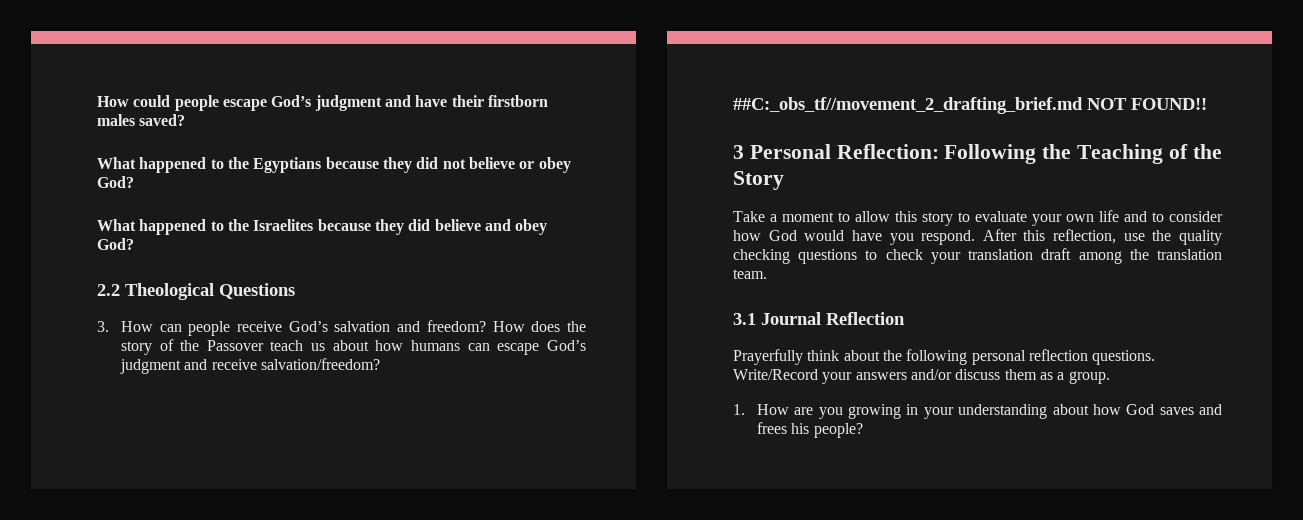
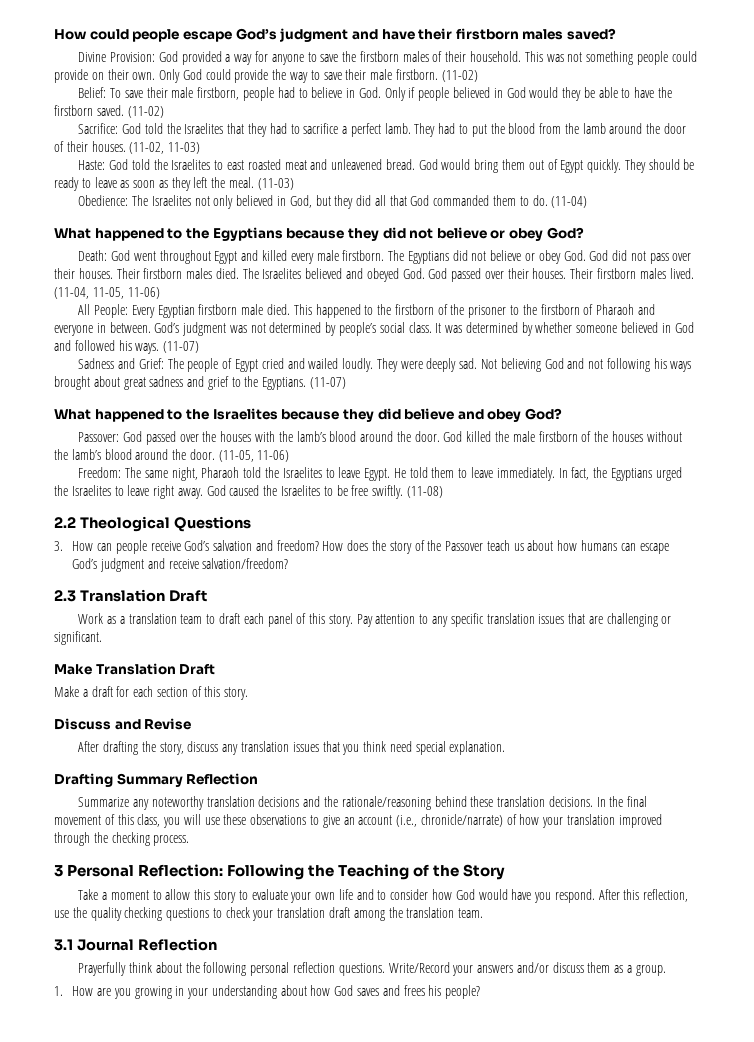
+ Divine Provision: God provided a way for anyone to save the firstborn males of their household. This was not something people could provide on their own. Only God could provide the way to save their male firstborn. (11-02)
+ Belief: To save their male firstborn, people had to believe in God. Only if people believed in God would they be able to have the firstborn saved. (11-02)
+ Sacrifice: God told the Israelites that they had to sacrifice a perfect lamb. They had to put the blood from the lamb around the door of their houses. (11-02, 11-03)
+ Haste: God told the Israelites to east roasted meat and unleavened bread. God would bring them out of Egypt quickly. They should be ready to leave as soon as they left the meal. (11-03)
+ Obedience: The Israelites not only believed in God, but they did all that God commanded them to do. (11-04)
+ Death: God went throughout Egypt and killed every male firstborn. The Egyptians did not believe or obey God. God did not pass over their houses. Their firstborn males died. The Israelites believed and obeyed God. God passed over their houses. Their firstborn males lived. (11-04, 11-05, 11-06)
+ All People: Every Egyptian firstborn male died. This happened to the firstborn of the prisoner to the firstborn of Pharaoh and everyone in between. God’s judgment was not determined by people’s social class. It was determined by whether someone believed in God and followed his ways. (11-07)
+ Sadness and Grief: The people of Egypt cried and wailed loudly. They were deeply sad. Not believing God and not following his ways brought about great sadness and grief to the Egyptians. (11-07)
+ Passover: God passed over the houses with the lamb’s blood around the door. God killed the male firstborn of the houses without the lamb’s blood around the door. (11-05, 11-06)
+ Freedom: The same night, Pharaoh told the Israelites to leave Egypt. He told them to leave immediately. In fact, the Egyptians urged the Israelites to leave right away. God caused the Israelites to be free swiftly. (11-08)
- ##C:_obs_tf//movement_2_drafting_brief.md NOT FOUND!!
+ 2.3 Translation Draft
+ Work as a translation team to draft each panel of this story. Pay attention to any specific translation issues that are challenging or significant.
+ Make Translation Draft
+ Make a draft for each section of this story.
+ Discuss and Revise
+ After drafting the story, discuss any translation issues that you think need special explanation.
+ Drafting Summary Reflection
+ Summarize any noteworthy translation decisions and the rationale/reasoning behind these translation decisions. In the final movement of this class, you will use these observations to give an account (i.e., chronicle/narrate) of how your translation improved through the checking process.

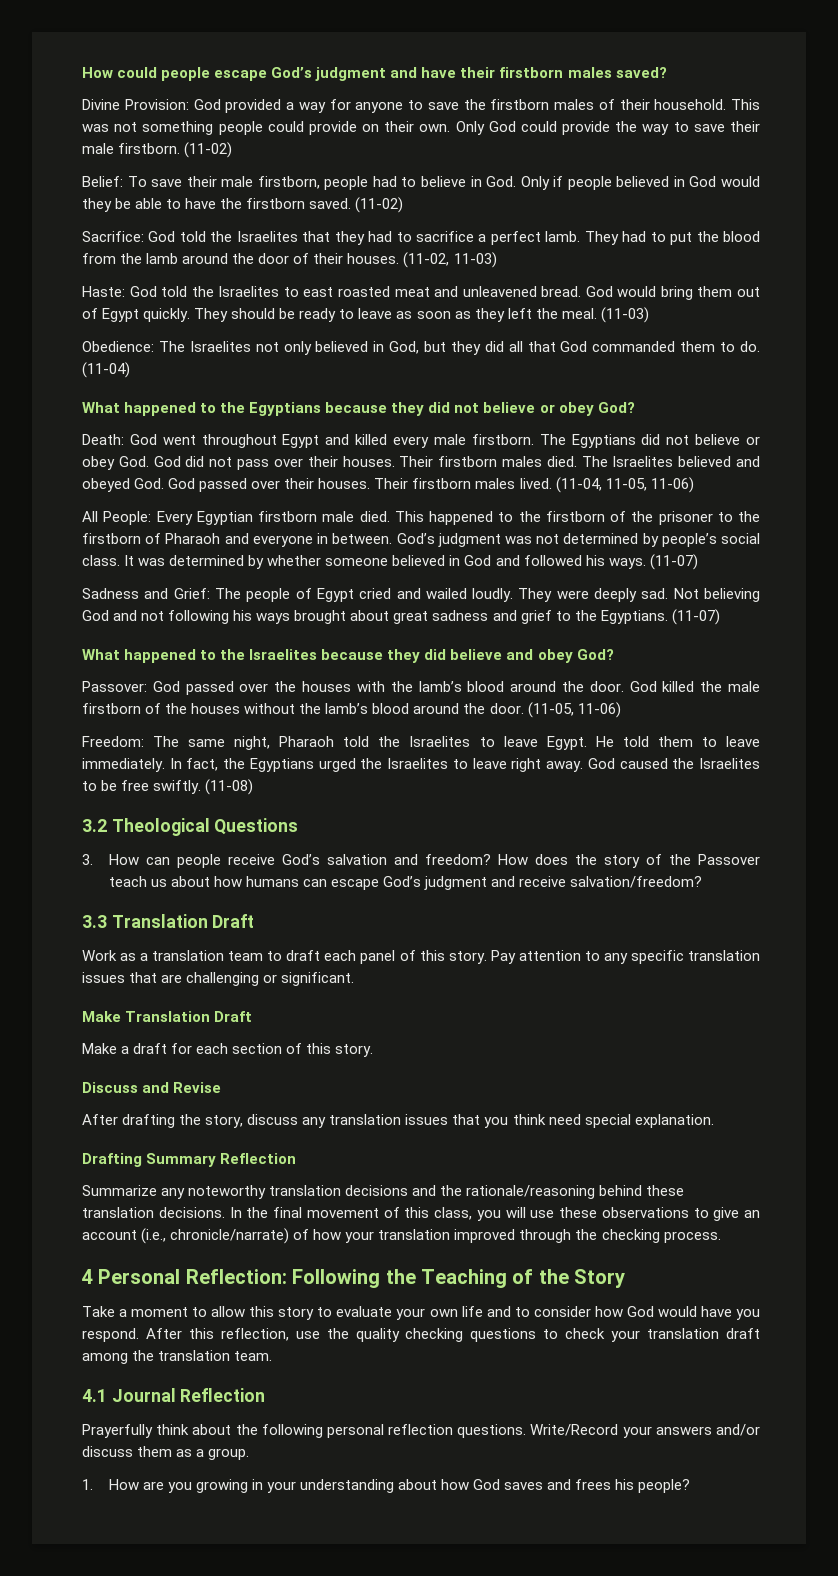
- 2.2 Theological Questions
+ 3.2 Theological Questions
- 2.3 Translation Draft
+ 3.3 Translation Draft
- 3 Personal Reflection: Following the Teaching of the Story
+ 4 Personal Reflection: Following the Teaching of the Story
- 3.1 Journal Reflection
+ 4.1 Journal Reflection

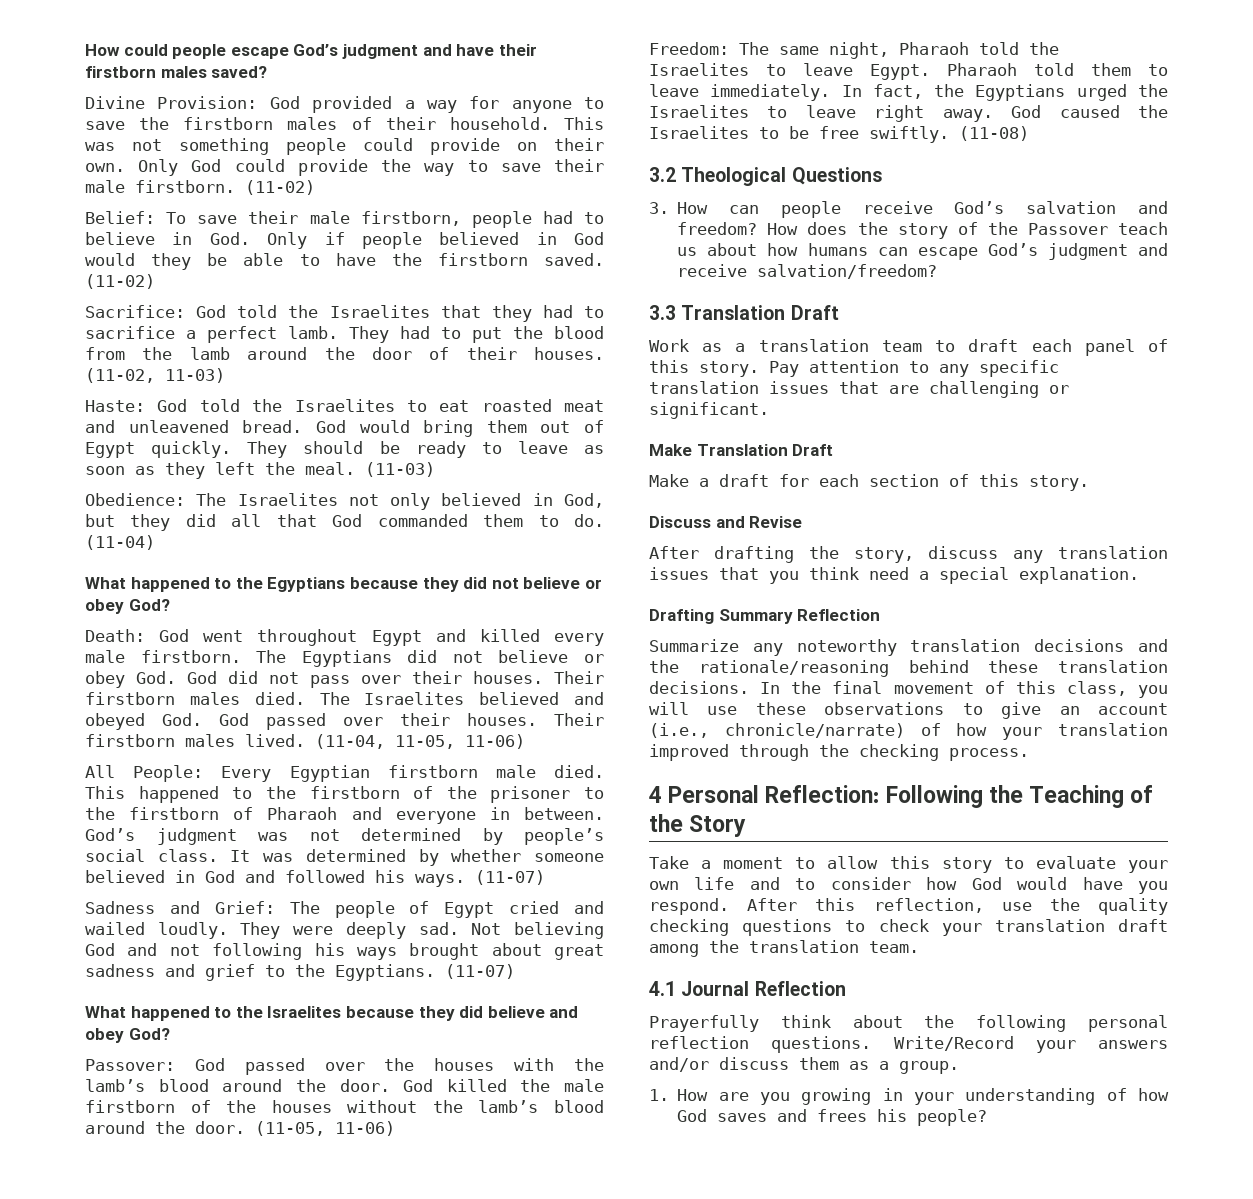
- Haste: God told the Israelites to east roasted meat and unleavened bread.
+ Haste: God told the Israelites to eat roasted meat and unleavened bread.
- He told them to leave immediately.
+ Pharaoh told them to leave immediately.
- After drafting the story, discuss any translation issues that you think need special explanation.
+ After drafting the story, discuss any translation issues that you think need a special explanation.
- 1. How are you growing in your understanding about how God saves and frees his people?
+ 1. How are you growing in your understanding of how God saves and frees his people?

